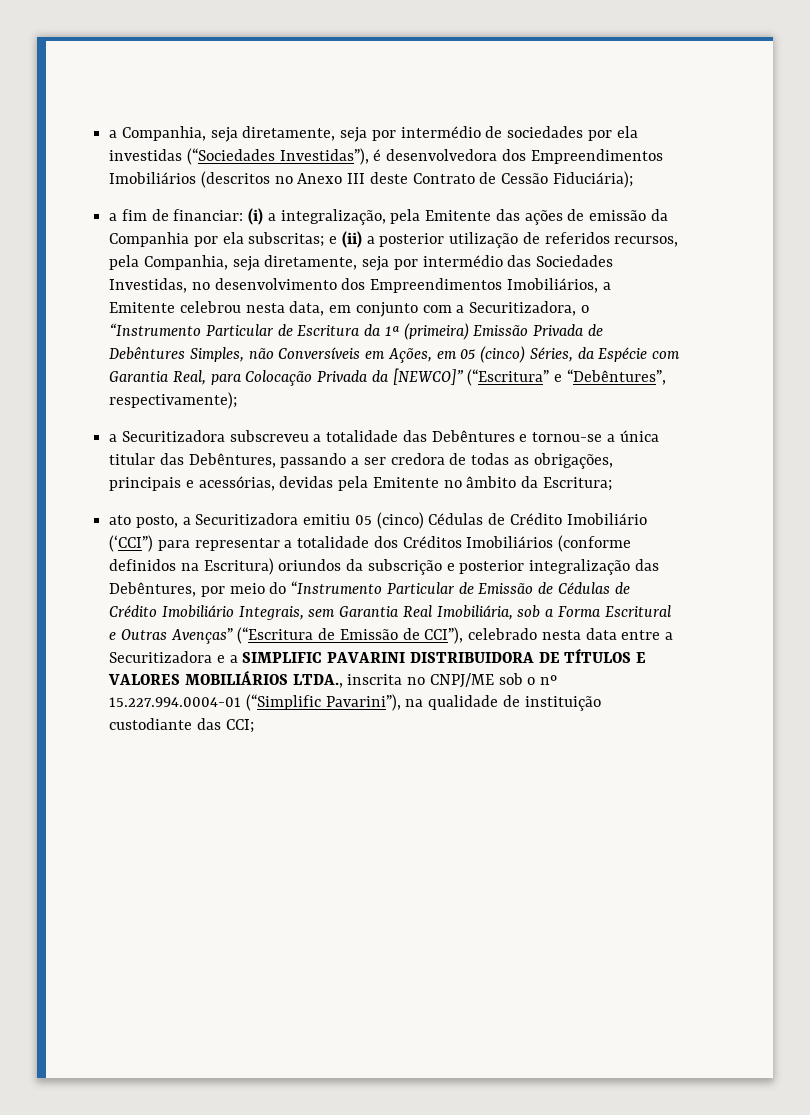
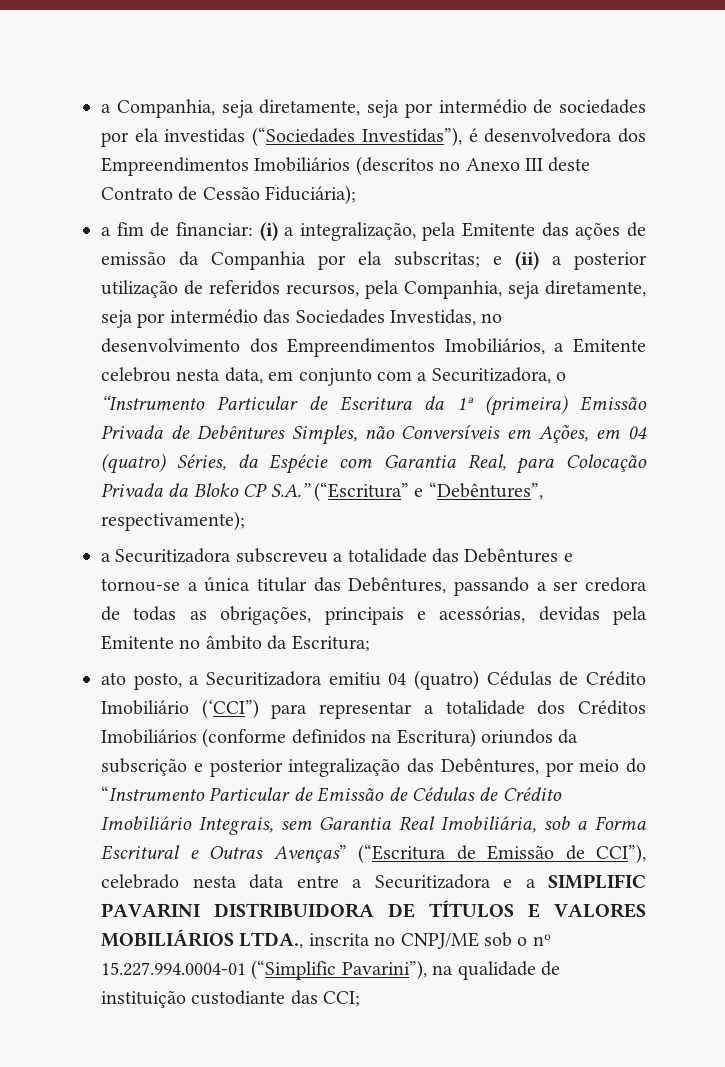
- e (ii) a posterior utilização de referidos recursos, pela Companhia, seja diretamente, seja por intermédio das Sociedades Investidas, no desenvolvimento dos Empreendimentos Imobiliários, a Emitente celebrou nesta data, em conjunto com a Securitizadora, o “Instrumento Particular de Escritura da 1ª (primeira) Emissão Privada de Debêntures Simples, não Conversíveis em Ações, em 05 (cinco) Séries, da Espécie com Garantia Real, para Colocação Privada da [NEWCO]” (“Escritura” e “Debêntures”, respectivamente);
+ e (ii) a posterior utilização de referidos recursos, pela Companhia, seja diretamente, seja por intermédio das Sociedades Investidas, no desenvolvimento dos Empreendimentos Imobiliários, a Emitente celebrou nesta data, em conjunto com a Securitizadora, o “Instrumento Particular de Escritura da 1ª (primeira) Emissão Privada de Debêntures Simples, não Conversíveis em Ações, em 04 (quatro) Séries, da Espécie com Garantia Real, para Colocação Privada da Bloko CP S.A.” (“Escritura” e “Debêntures”, respectivamente);
- ato posto, a Securitizadora emitiu 05 (cinco) Cédulas de Crédito Imobiliário (‘CCI”) para representar a totalidade dos Créditos Imobiliários (conforme definidos na Escritura) oriundos da subscrição e posterior integralização das Debêntures, por meio do “Instrumento Particular de Emissão de Cédulas de Crédito Imobiliário Integrais, sem Garantia Real Imobiliária, sob a Forma Escritural e Outras Avenças” (“Escritura de Emissão de CCI”), celebrado nesta data entre a Securitizadora e a SIMPLIFIC PAVARINI DISTRIBUIDORA DE TÍTULOS E VALORES MOBILIÁRIOS LTDA., inscrita no CNPJ/ME sob o nº 15.227.994.0004-01 (“Simplific Pavarini”), na qualidade de instituição custodiante das CCI;
+ ato posto, a Securitizadora emitiu 04 (quatro) Cédulas de Crédito Imobiliário (‘CCI”) para representar a totalidade dos Créditos Imobiliários (conforme definidos na Escritura) oriundos da subscrição e posterior integralização das Debêntures, por meio do “Instrumento Particular de Emissão de Cédulas de Crédito Imobiliário Integrais, sem Garantia Real Imobiliária, sob a Forma Escritural e Outras Avenças” (“Escritura de Emissão de CCI”), celebrado nesta data entre a Securitizadora e a SIMPLIFIC PAVARINI DISTRIBUIDORA DE TÍTULOS E VALORES MOBILIÁRIOS LTDA., inscrita no CNPJ/ME sob o nº 15.227.994.0004-01 (“Simplific Pavarini”), na qualidade de instituição custodiante das CCI;

